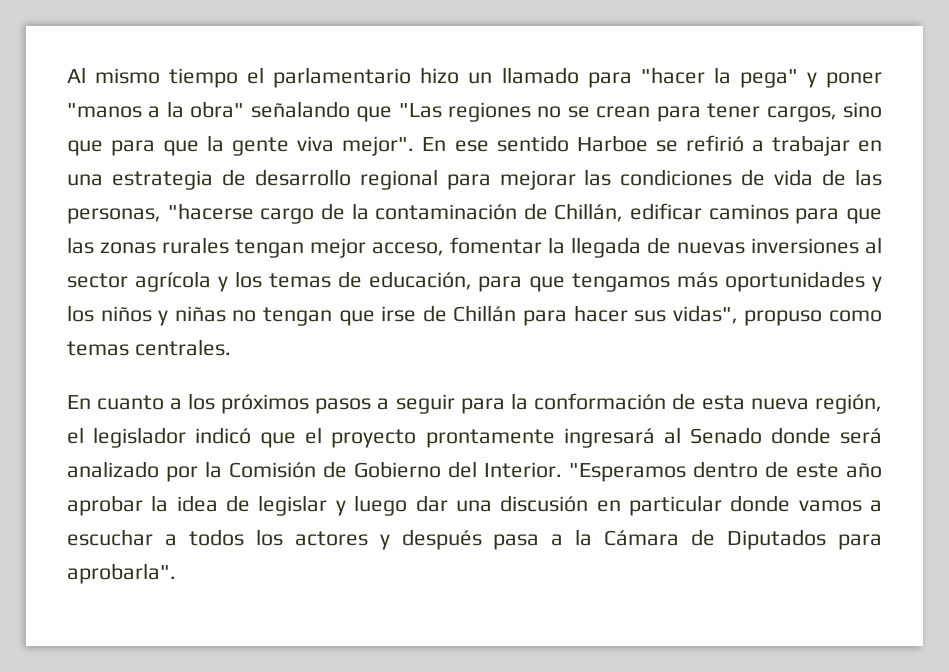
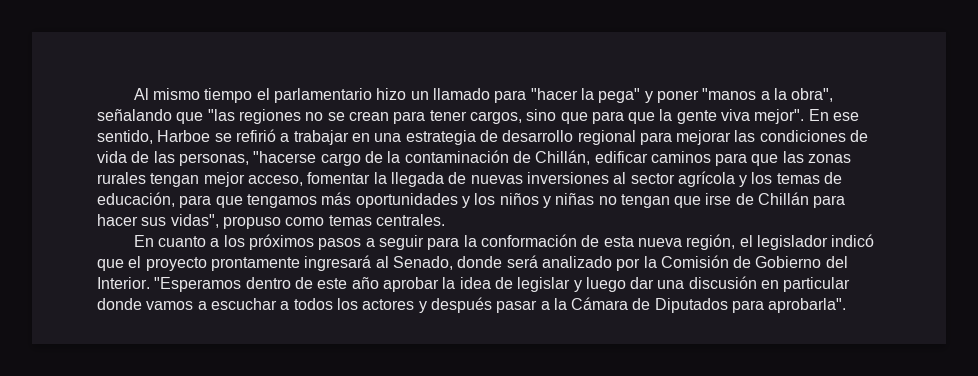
- Al mismo tiempo el parlamentario hizo un llamado para "hacer la pega" y poner "manos a la obra" señalando que "Las regiones no se crean para tener cargos, sino que para que la gente viva mejor".
+ Al mismo tiempo el parlamentario hizo un llamado para "hacer la pega" y poner "manos a la obra", señalando que "las regiones no se crean para tener cargos, sino que para que la gente viva mejor".
- En ese sentido Harboe se refirió a trabajar en una estrategia de desarrollo regional para mejorar las condiciones de vida de las personas, "hacerse cargo de la contaminación de Chillán, edificar caminos para que las zonas rurales tengan mejor acceso, fomentar la llegada de nuevas inversiones al sector agrícola y los temas de educación, para que tengamos más oportunidades y los niños y niñas no tengan que irse de Chillán para hacer sus vidas", propuso como temas centrales.
+ En ese sentido, Harboe se refirió a trabajar en una estrategia de desarrollo regional para mejorar las condiciones de vida de las personas, "hacerse cargo de la contaminación de Chillán, edificar caminos para que las zonas rurales tengan mejor acceso, fomentar la llegada de nuevas inversiones al sector agrícola y los temas de educación, para que tengamos más oportunidades y los niños y niñas no tengan que irse de Chillán para hacer sus vidas", propuso como temas centrales.
- En cuanto a los próximos pasos a seguir para la conformación de esta nueva región, el legislador indicó que el proyecto prontamente ingresará al Senado donde será analizado por la Comisión de Gobierno del Interior.
+ En cuanto a los próximos pasos a seguir para la conformación de esta nueva región, el legislador indicó que el proyecto prontamente ingresará al Senado, donde será analizado por la Comisión de Gobierno del Interior.
- "Esperamos dentro de este año aprobar la idea de legislar y luego dar una discusión en particular donde vamos a escuchar a todos los actores y después pasa a la Cámara de Diputados para aprobarla".
+ "Esperamos dentro de este año aprobar la idea de legislar y luego dar una discusión en particular donde vamos a escuchar a todos los actores y después pasar a la Cámara de Diputados para aprobarla".

